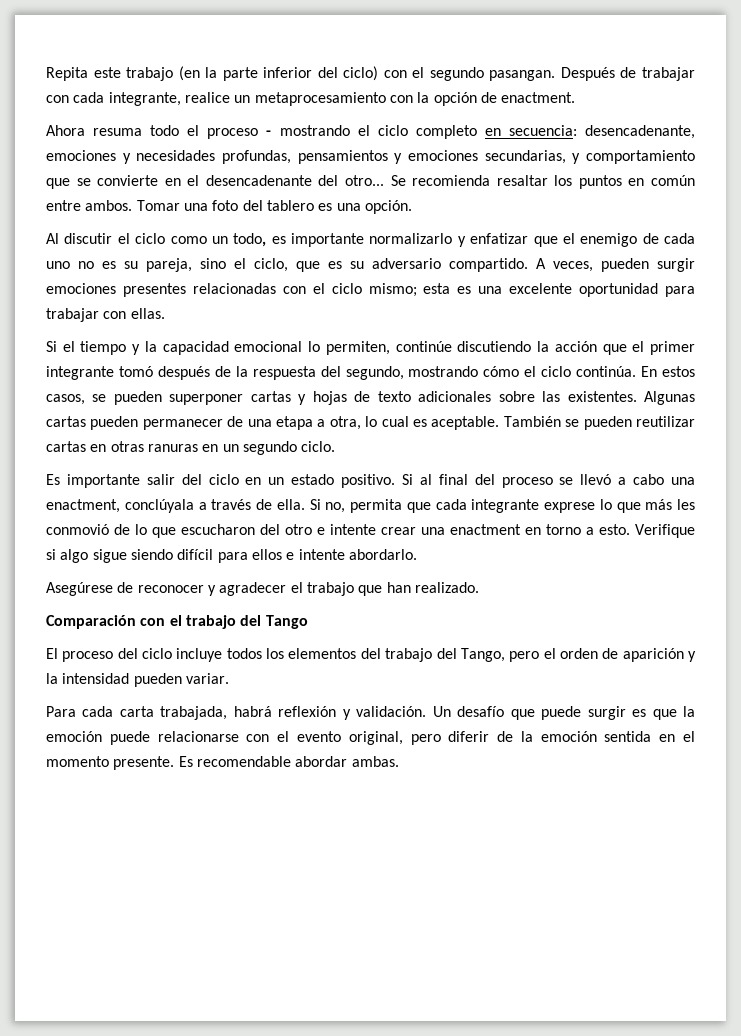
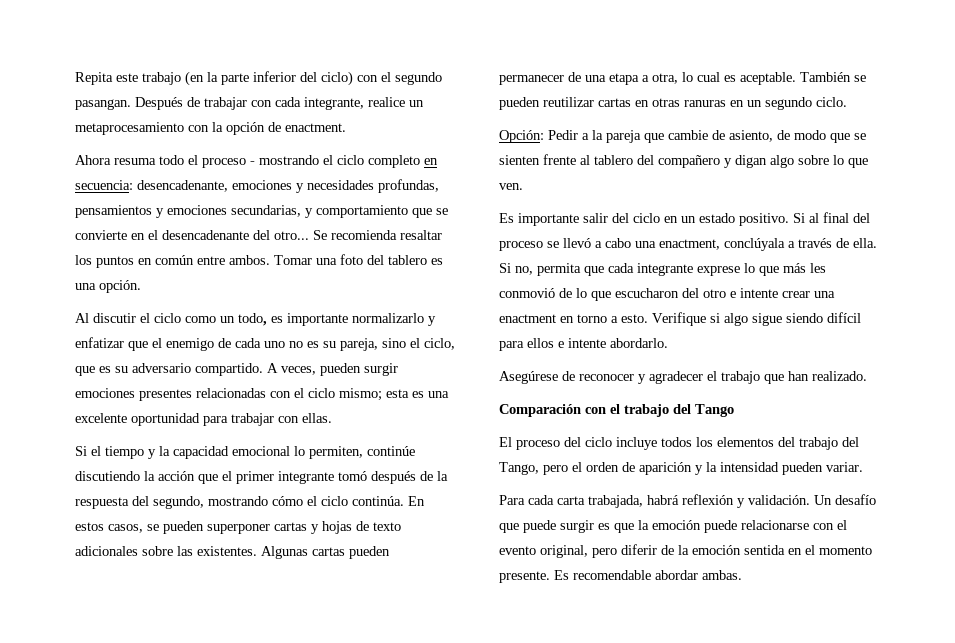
+ Opción: Pedir a la pareja que cambie de asiento, de modo que se sienten frente al tablero del compañero y digan algo sobre lo que ven.

